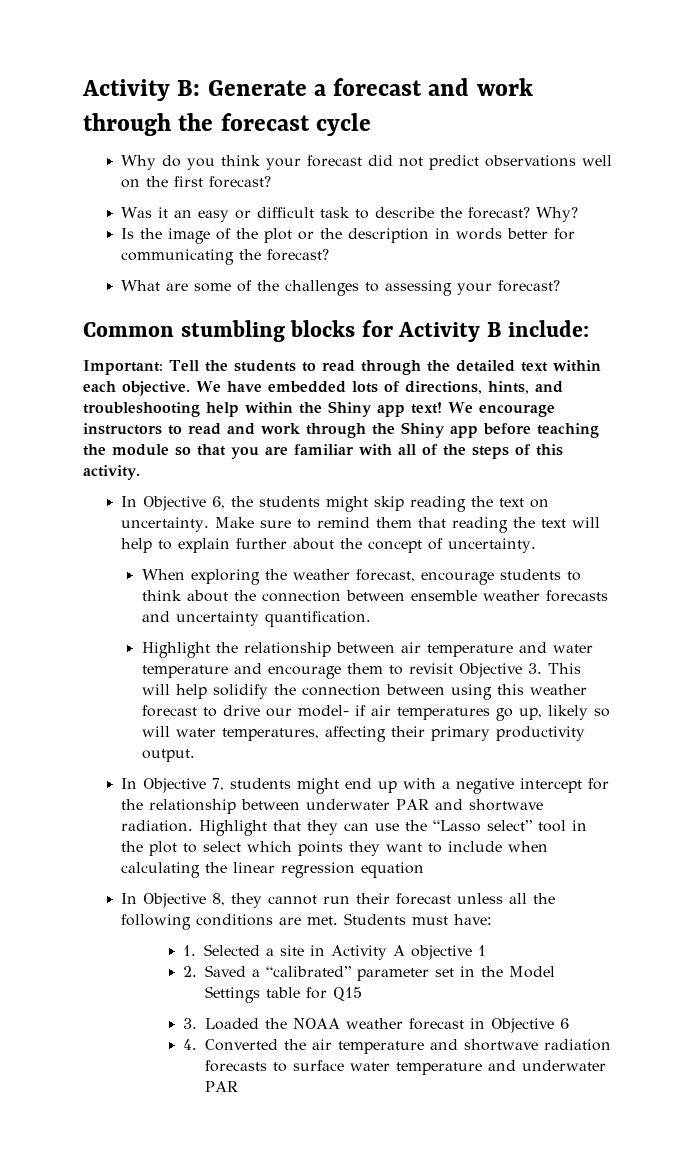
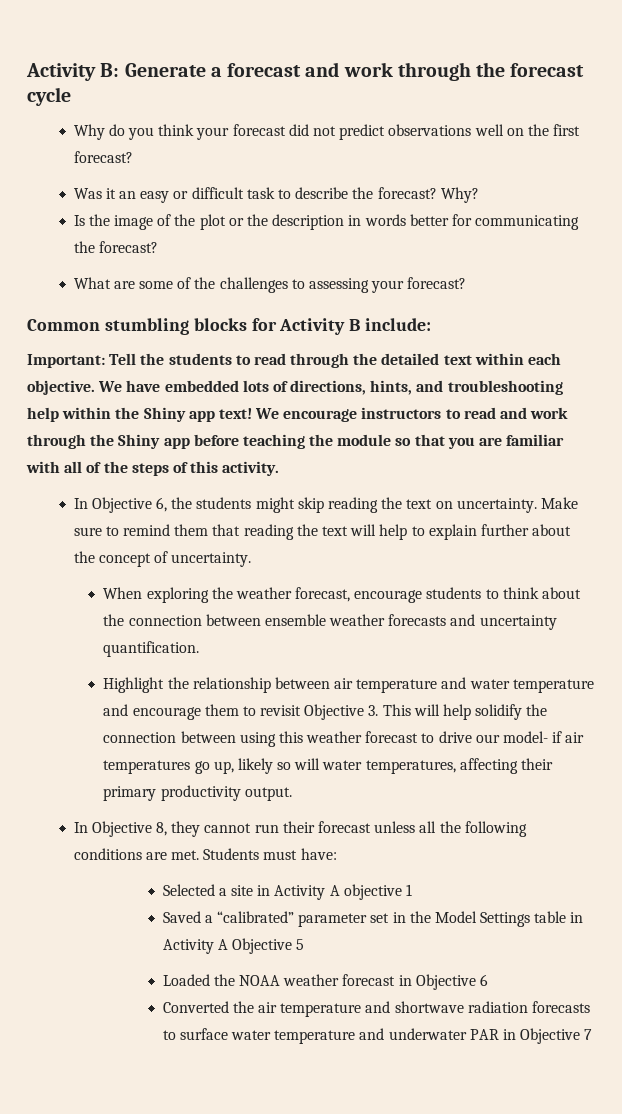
- In Objective 7, students might end up with a negative intercept for the relationship between underwater PAR and shortwave radiation. Highlight that they can use the “Lasso select” tool in the plot to select which points they want to include when calculating the linear regression equation
- 1. Selected a site in Activity A objective 1
+ Selected a site in Activity A objective 1
- 2. Saved a “calibrated” parameter set in the Model Settings table for Q15
- 3. Loaded the NOAA weather forecast in Objective 6
+ Saved a “calibrated” parameter set in the Model Settings table in Activity A Objective 5
+ Loaded the NOAA weather forecast in Objective 6
- 4. Converted the air temperature and shortwave radiation forecasts to surface water temperature and underwater PAR
+ Converted the air temperature and shortwave radiation forecasts to surface water temperature and underwater PAR in Objective 7

